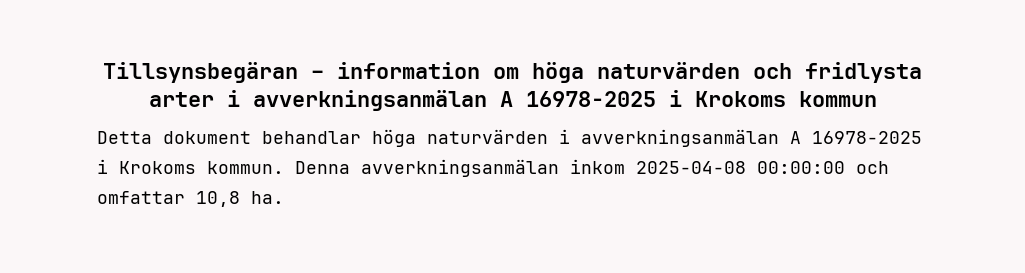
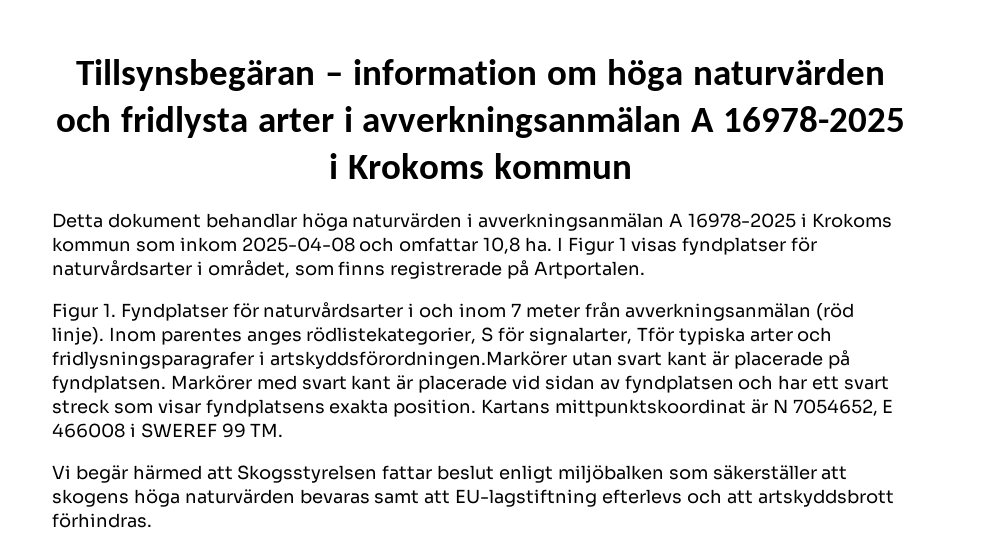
- Detta dokument behandlar höga naturvärden i avverkningsanmälan A 16978-2025 i Krokoms kommun. Denna avverkningsanmälan inkom 2025-04-08 00:00:00 och omfattar 10,8 ha.
+ Detta dokument behandlar höga naturvärden i avverkningsanmälan A 16978-2025 i Krokoms kommun som inkom 2025-04-08 och omfattar 10,8 ha.
+ I Figur 1 visas fyndplatser för naturvårdsarter i området, som finns registrerade på Artportalen.
+ Figur 1. Fyndplatser för naturvårdsarter i och inom 7 meter från avverkningsanmälan (röd linje). Inom parentes anges rödlistekategorier, S för signalarter, Tför typiska arter och fridlysningsparagrafer i artskyddsförordningen.Markörer utan svart kant är placerade på fyndplatsen. Markörer med svart kant är placerade vid sidan av fyndplatsen och har ett svart streck som visar fyndplatsens exakta position. Kartans mittpunktskoordinat är N 7054652, E 466008 i SWEREF 99 TM.
+ Vi begär härmed att Skogsstyrelsen fattar beslut enligt miljöbalken som säkerställer att skogens höga naturvärden bevaras samt att EU-lagstiftning efterlevs och att artskyddsbrott förhindras.

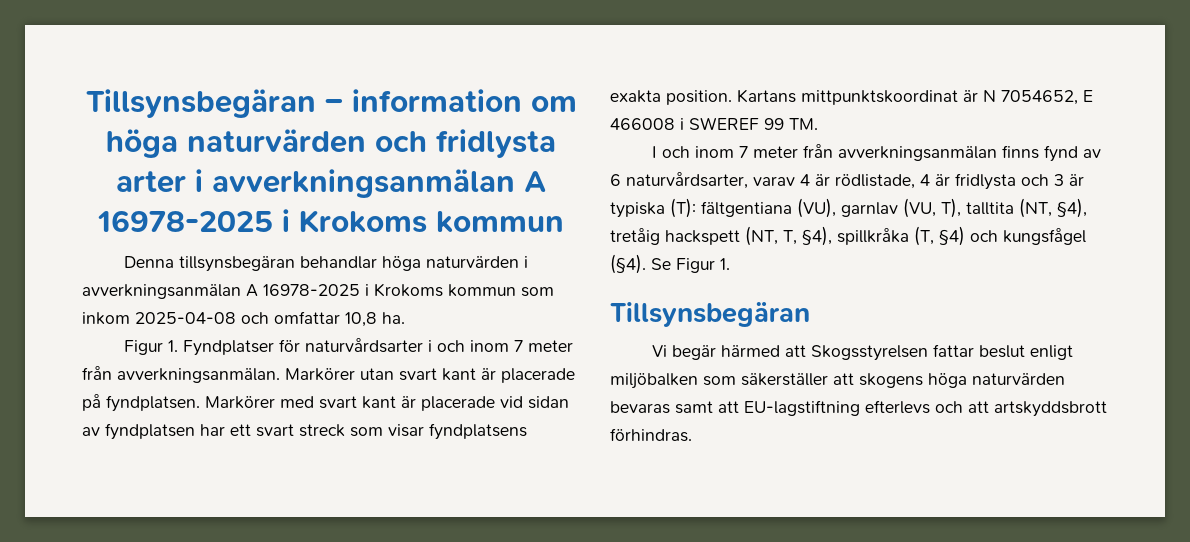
- Detta dokument behandlar höga naturvärden i avverkningsanmälan A 16978-2025 i Krokoms kommun som inkom 2025-04-08 och omfattar 10,8 ha. I Figur 1 visas fyndplatser för naturvårdsarter i området, som finns registrerade på Artportalen.
+ Denna tillsynsbegäran behandlar höga naturvärden i avverkningsanmälan A 16978-2025 i Krokoms kommun som inkom 2025-04-08 och omfattar 10,8 ha.
- Figur 1. Fyndplatser för naturvårdsarter i och inom 7 meter från avverkningsanmälan (röd linje). Inom parentes anges rödlistekategorier, S för signalarter, Tför typiska arter och fridlysningsparagrafer i artskyddsförordningen.Markörer utan svart kant är placerade på fyndplatsen.
+ Figur 1. Fyndplatser för naturvårdsarter i och inom 7 meter från avverkningsanmälan. Markörer utan svart kant är placerade på fyndplatsen.
- Markörer med svart kant är placerade vid sidan av fyndplatsen och har ett svart streck som visar fyndplatsens exakta position.
+ Markörer med svart kant är placerade vid sidan av fyndplatsen har ett svart streck som visar fyndplatsens exakta position.
+ I och inom 7 meter från avverkningsanmälan finns fynd av 6 naturvårdsarter, varav 4 är rödlistade, 4 är fridlysta och 3 är typiska (T): fältgentiana (VU), garnlav (VU, T), talltita (NT, §4), tretåig hackspett (NT, T, §4), spillkråka (T, §4) och kungsfågel (§4). Se Figur 1.
+ Tillsynsbegäran

